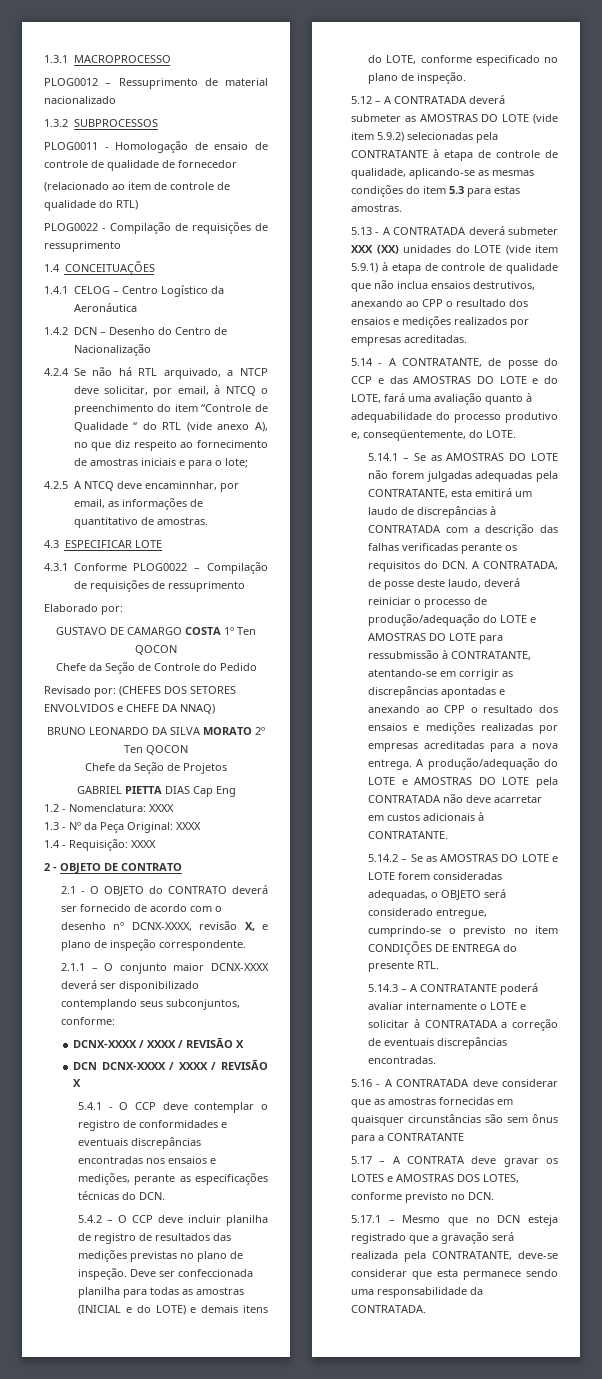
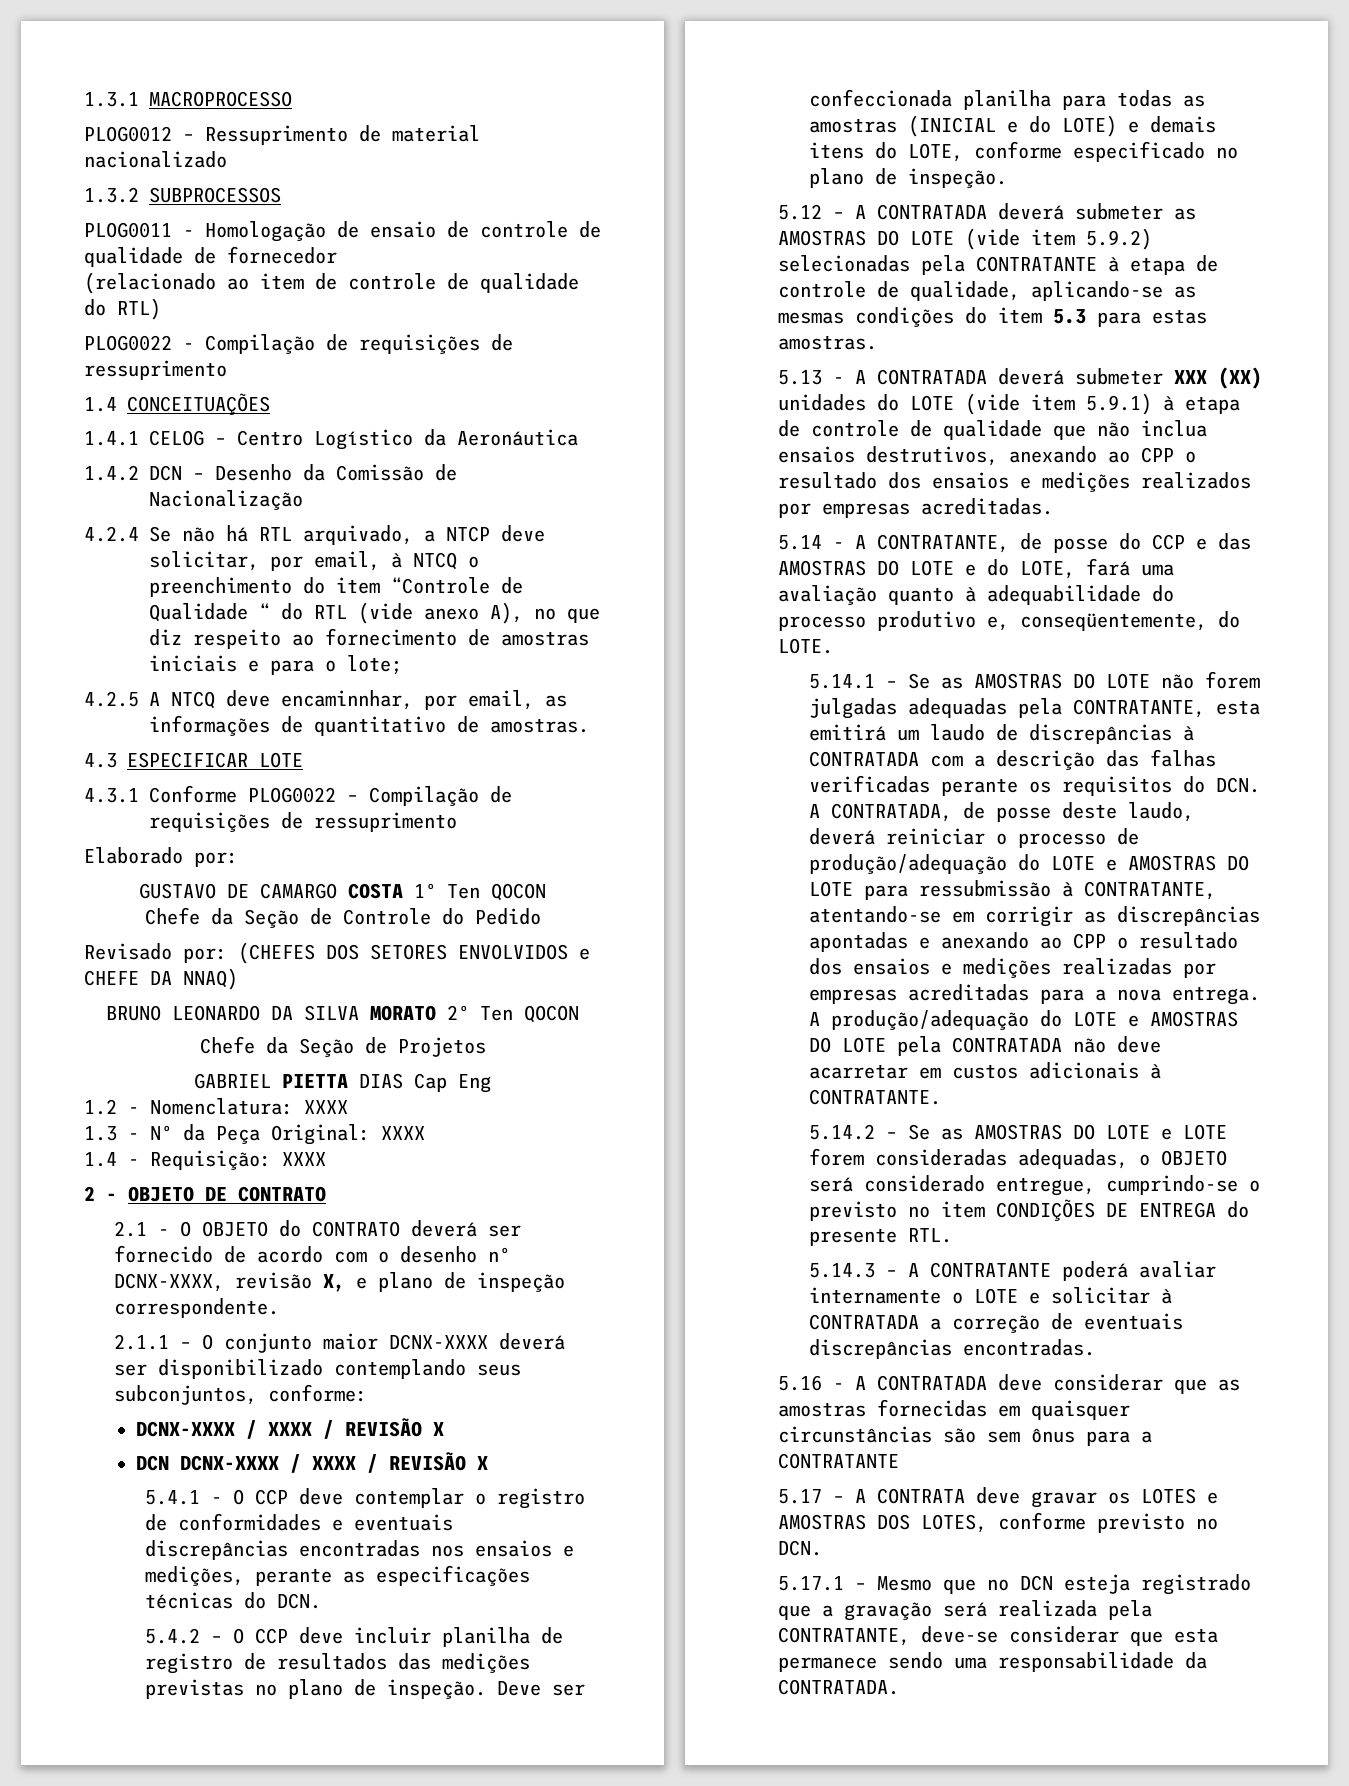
- 1.4.2 DCN – Desenho do Centro de Nacionalização
+ 1.4.2 DCN – Desenho da Comissão de Nacionalização

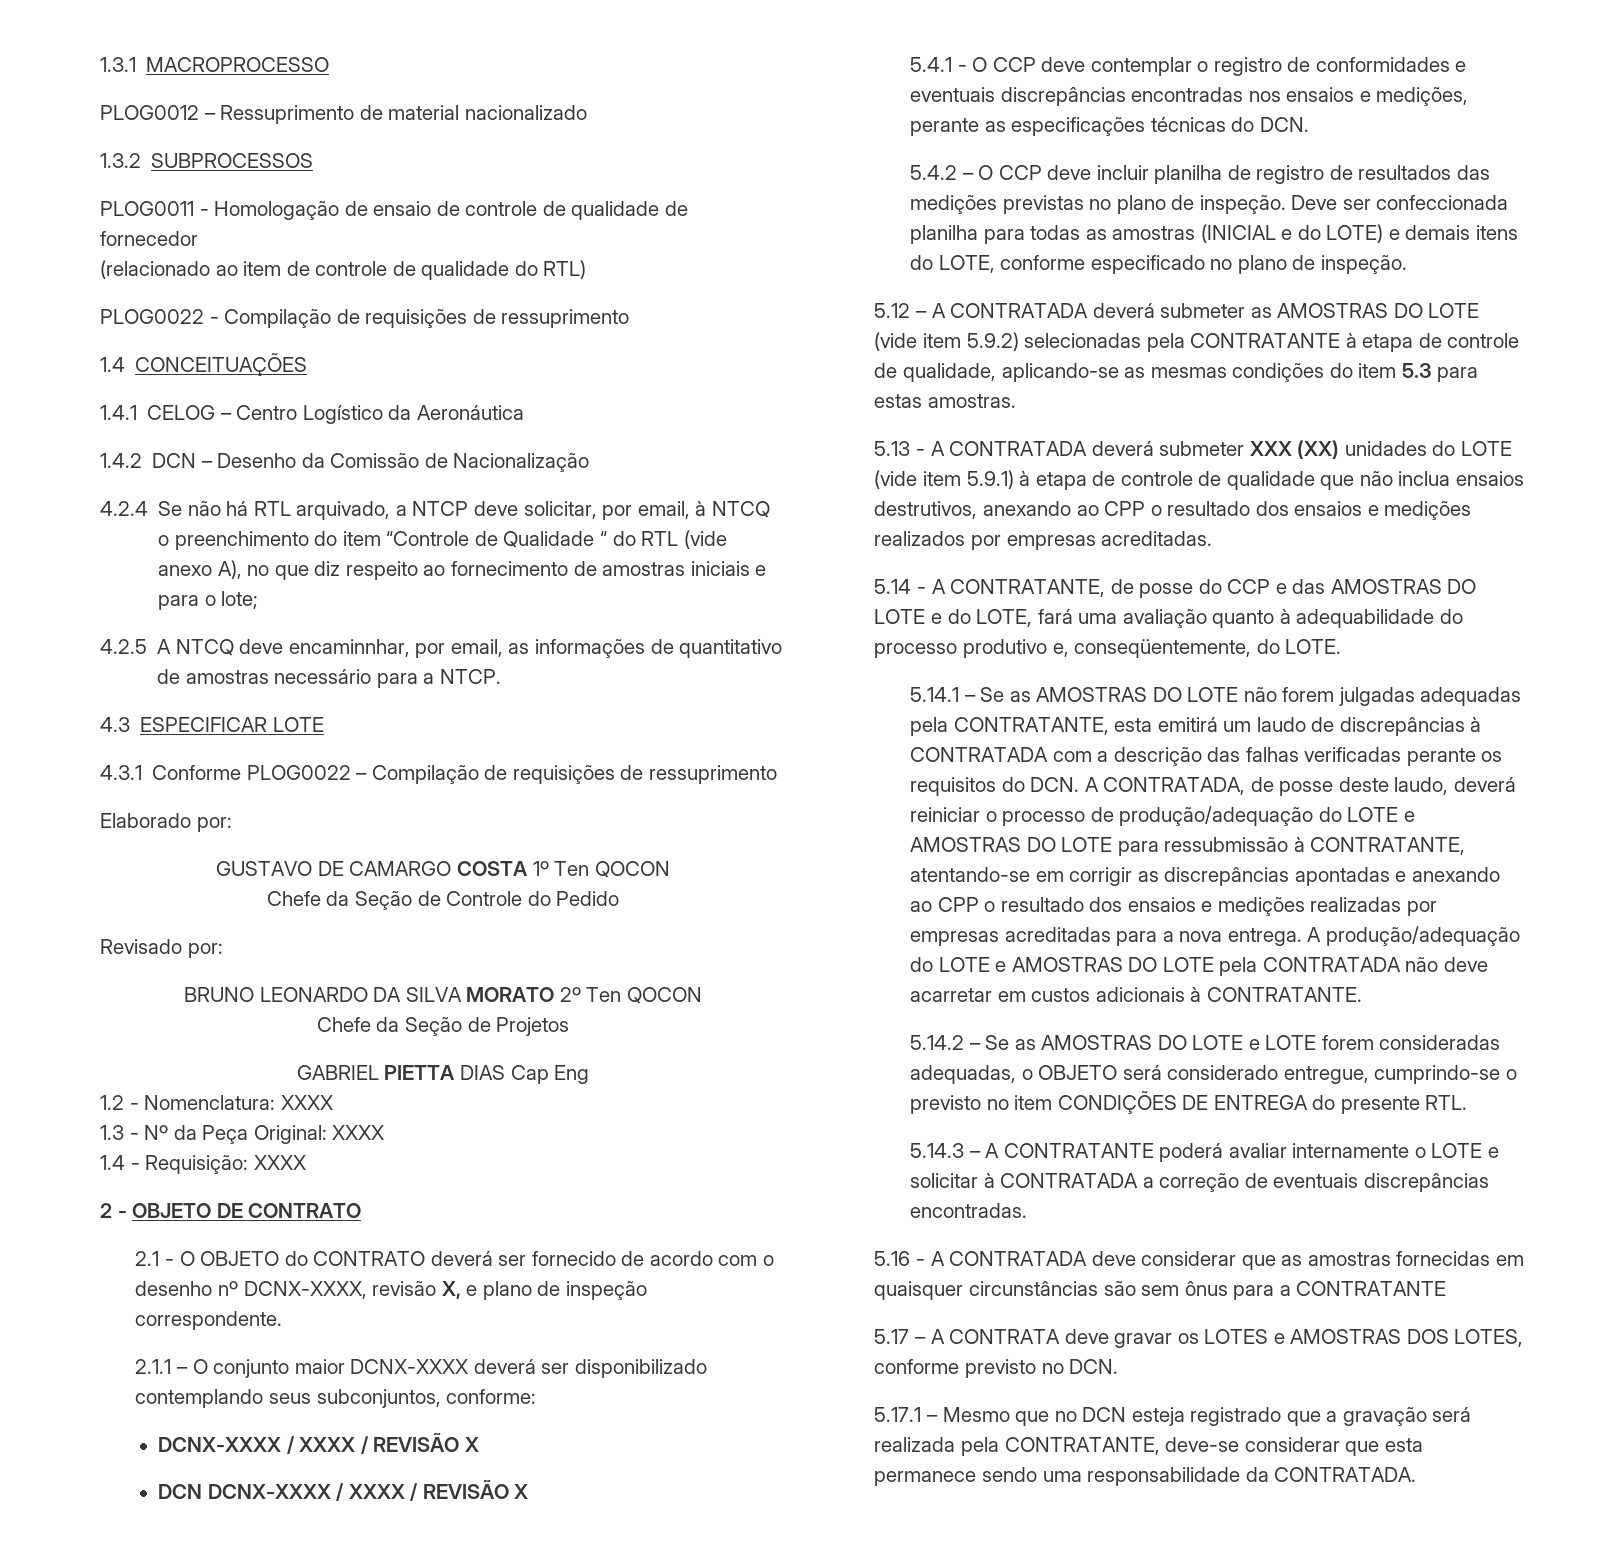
- 4.2.5 A NTCQ deve encaminnhar, por email, as informações de quantitativo de amostras.
+ 4.2.5 A NTCQ deve encaminnhar, por email, as informações de quantitativo de amostras necessário para a NTCP.
- Revisado por: (CHEFES DOS SETORES ENVOLVIDOS e CHEFE DA NNAQ)
+ Revisado por:

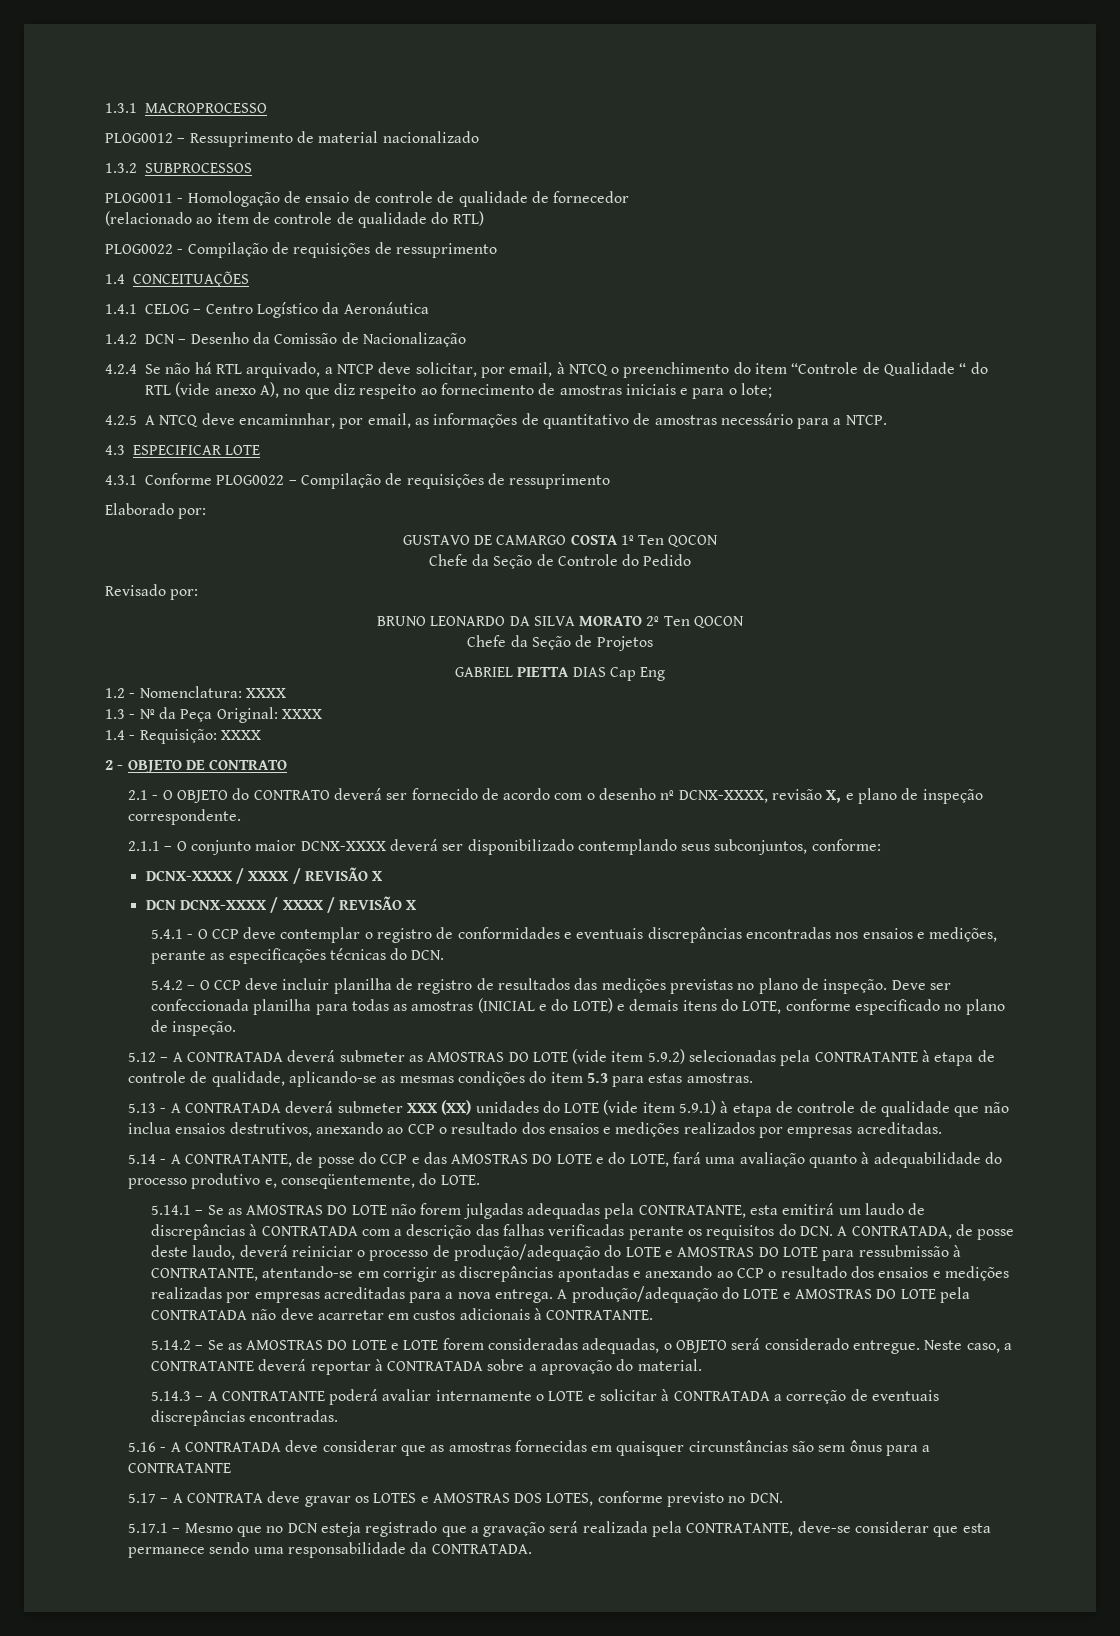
- 5.13 - A CONTRATADA deverá submeter XXX (XX) unidades do LOTE (vide item 5.9.1) à etapa de controle de qualidade que não inclua ensaios destrutivos, anexando ao CPP o resultado dos ensaios e medições realizados por empresas acreditadas.
+ 5.13 - A CONTRATADA deverá submeter XXX (XX) unidades do LOTE (vide item 5.9.1) à etapa de controle de qualidade que não inclua ensaios destrutivos, anexando ao CCP o resultado dos ensaios e medições realizados por empresas acreditadas.
- 5.14.1 – Se as AMOSTRAS DO LOTE não forem julgadas adequadas pela CONTRATANTE, esta emitirá um laudo de discrepâncias à CONTRATADA com a descrição das falhas verificadas perante os requisitos do DCN. A CONTRATADA, de posse deste laudo, deverá reiniciar o processo de produção/adequação do LOTE e AMOSTRAS DO LOTE para ressubmissão à CONTRATANTE, atentando-se em corrigir as discrepâncias apontadas e anexando ao CPP o resultado dos ensaios e medições realizadas por empresas acreditadas para a nova entrega.
+ 5.14.1 – Se as AMOSTRAS DO LOTE não forem julgadas adequadas pela CONTRATANTE, esta emitirá um laudo de discrepâncias à CONTRATADA com a descrição das falhas verificadas perante os requisitos do DCN. A CONTRATADA, de posse deste laudo, deverá reiniciar o processo de produção/adequação do LOTE e AMOSTRAS DO LOTE para ressubmissão à CONTRATANTE, atentando-se em corrigir as discrepâncias apontadas e anexando ao CCP o resultado dos ensaios e medições realizadas por empresas acreditadas para a nova entrega.
- 5.14.2 – Se as AMOSTRAS DO LOTE e LOTE forem consideradas adequadas, o OBJETO será considerado entregue, cumprindo-se o previsto no item CONDIÇÕES DE ENTREGA do presente RTL.
+ 5.14.2 – Se as AMOSTRAS DO LOTE e LOTE forem consideradas adequadas, o OBJETO será considerado entregue. Neste caso, a CONTRATANTE deverá reportar à CONTRATADA sobre a aprovação do material.

